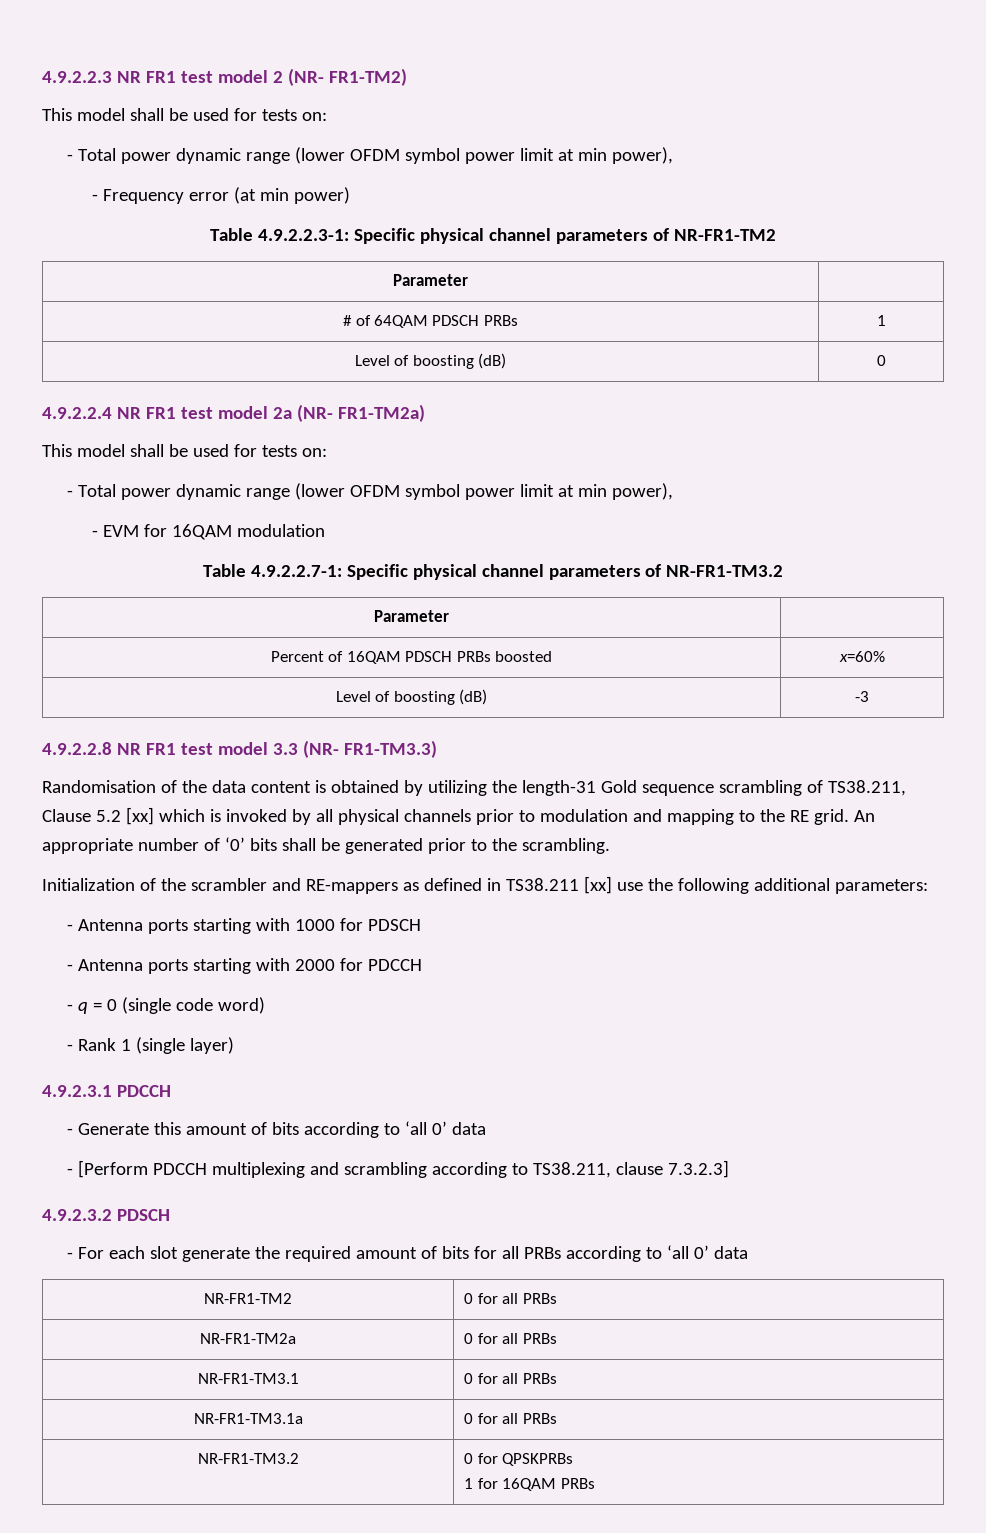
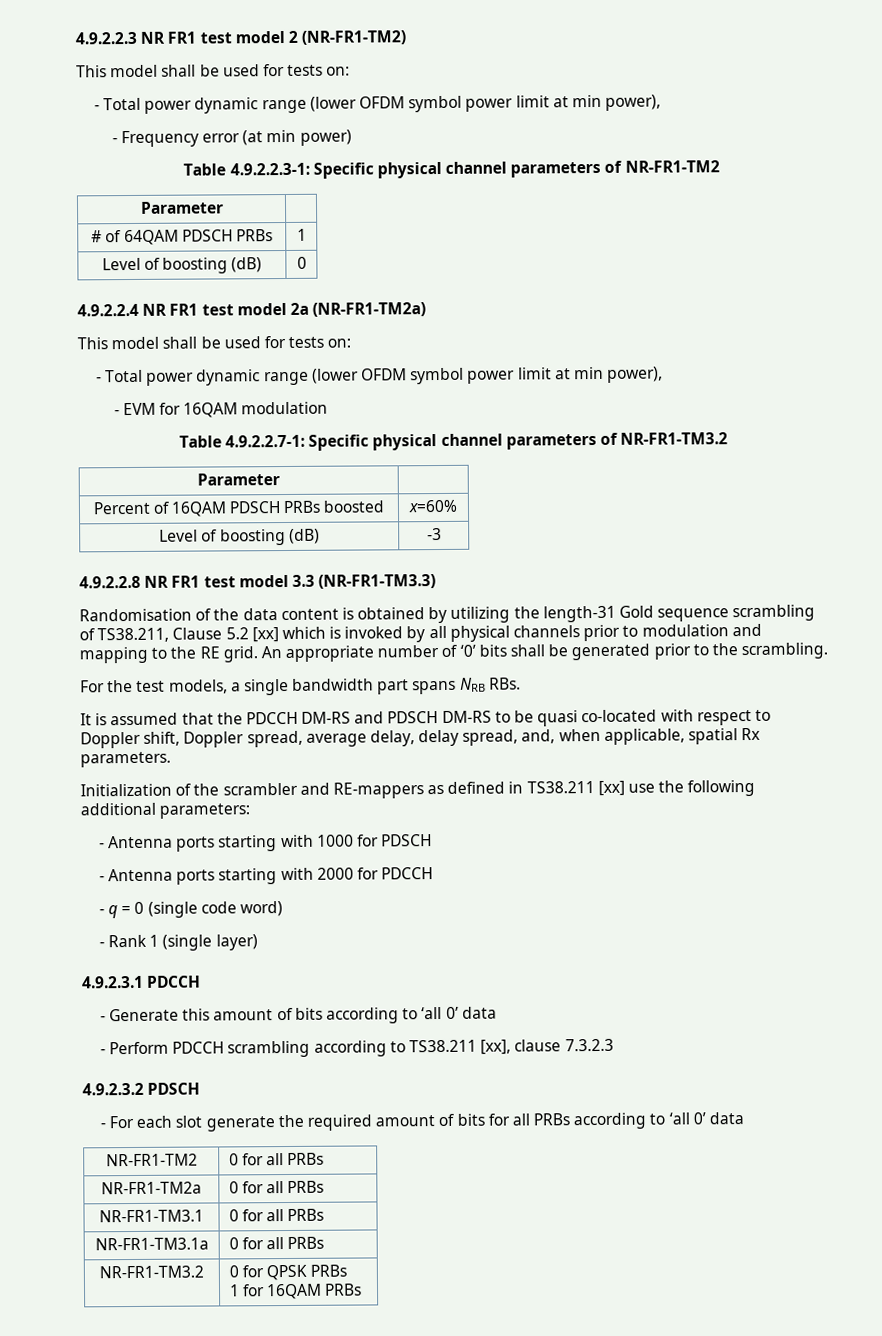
- 4.9.2.2.3 NR FR1 test model 2 (NR- FR1-TM2)
+ 4.9.2.2.3 NR FR1 test model 2 (NR-FR1-TM2)
- 4.9.2.2.4 NR FR1 test model 2a (NR- FR1-TM2a)
+ 4.9.2.2.4 NR FR1 test model 2a (NR-FR1-TM2a)
- 4.9.2.2.8 NR FR1 test model 3.3 (NR- FR1-TM3.3)
+ 4.9.2.2.8 NR FR1 test model 3.3 (NR-FR1-TM3.3)
+ For the test models, a single bandwidth part spans NRB RBs.
+ It is assumed that the PDCCH DM-RS and PDSCH DM-RS to be quasi co-located with respect to Doppler shift, Doppler spread, average delay, delay spread, and, when applicable, spatial Rx parameters.
- - [Perform PDCCH multiplexing and scrambling according to TS38.211, clause 7.3.2.3]
+ - Perform PDCCH scrambling according to TS38.211 [xx], clause 7.3.2.3
- NR-FR1-TM3.2 | 0 for QPSKPRBs
+ NR-FR1-TM3.2 | 0 for QPSK PRBs

